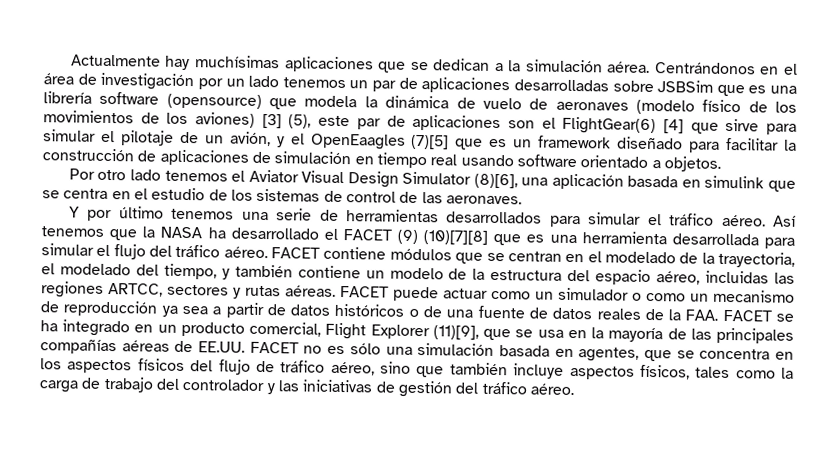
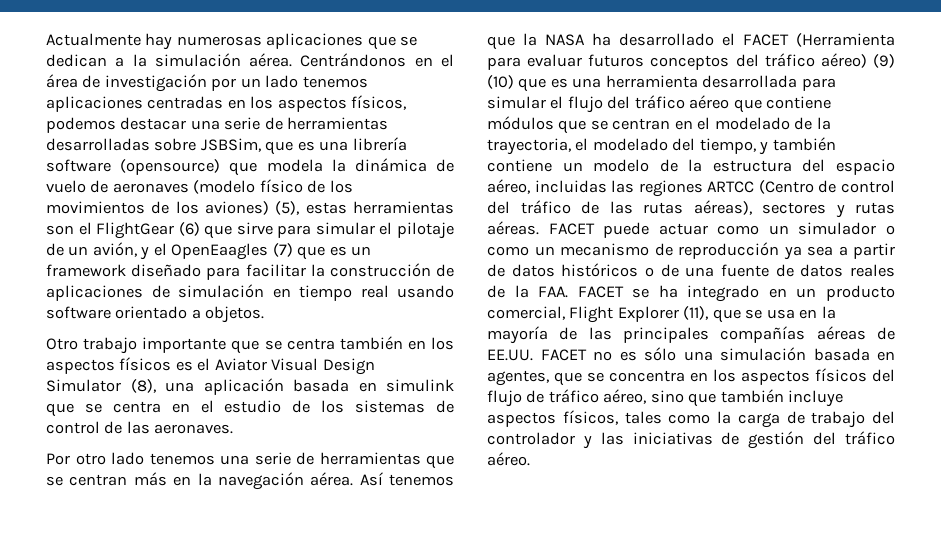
- Actualmente hay muchísimas aplicaciones que se dedican a la simulación aérea.
+ Actualmente hay numerosas aplicaciones que se dedican a la simulación aérea.
- Centrándonos en el área de investigación por un lado tenemos un par de aplicaciones desarrolladas sobre JSBSim que es una librería software (opensource) que modela la dinámica de vuelo de aeronaves (modelo físico de los movimientos de los aviones) [3] (5), este par de aplicaciones son el FlightGear(6) [4] que sirve para simular el pilotaje de un avión, y el OpenEaagles (7)[5] que es un framework diseñado para facilitar la construcción de aplicaciones de simulación en tiempo real usando software orientado a objetos.
+ Centrándonos en el área de investigación por un lado tenemos aplicaciones centradas en los aspectos físicos, podemos destacar una serie de herramientas desarrolladas sobre JSBSim, que es una librería software (opensource) que modela la dinámica de vuelo de aeronaves (modelo físico de los movimientos de los aviones) (5), estas herramientas son el FlightGear (6) que sirve para simular el pilotaje de un avión, y el OpenEaagles (7) que es un framework diseñado para facilitar la construcción de aplicaciones de simulación en tiempo real usando software orientado a objetos.
- Por otro lado tenemos el Aviator Visual Design Simulator (8)[6], una aplicación basada en simulink que se centra en el estudio de los sistemas de control de las aeronaves.
+ Otro trabajo importante que se centra también en los aspectos físicos es el Aviator Visual Design Simulator (8), una aplicación basada en simulink que se centra en el estudio de los sistemas de control de las aeronaves.
- Y por último tenemos una serie de herramientas desarrollados para simular el tráfico aéreo.
+ Por otro lado tenemos una serie de herramientas que se centran más en la navegación aérea.
- Así tenemos que la NASA ha desarrollado el FACET (9) (10)[7][8] que es una herramienta desarrollada para simular el flujo del tráfico aéreo. FACET contiene módulos que se centran en el modelado de la trayectoria, el modelado del tiempo, y también contiene un modelo de la estructura del espacio aéreo, incluidas las regiones ARTCC, sectores y rutas aéreas.
+ Así tenemos que la NASA ha desarrollado el FACET (Herramienta para evaluar futuros conceptos del tráfico aéreo) (9) (10) que es una herramienta desarrollada para simular el flujo del tráfico aéreo que contiene módulos que se centran en el modelado de la trayectoria, el modelado del tiempo, y también contiene un modelo de la estructura del espacio aéreo, incluidas las regiones ARTCC (Centro de control del tráfico de las rutas aéreas), sectores y rutas aéreas.
- FACET puede actuar como un simulador o como un mecanismo de reproducción ya sea a partir de datos históricos o de una fuente de datos reales de la FAA. FACET se ha integrado en un producto comercial, Flight Explorer (11)[9], que se usa en la mayoría de las principales compañías aéreas de EE.UU. FACET no es sólo una simulación basada en agentes, que se concentra en los aspectos físicos del flujo de tráfico aéreo, sino que también incluye aspectos físicos, tales como la carga de trabajo del controlador y las iniciativas de gestión del tráfico aéreo.
+ FACET puede actuar como un simulador o como un mecanismo de reproducción ya sea a partir de datos históricos o de una fuente de datos reales de la FAA. FACET se ha integrado en un producto comercial, Flight Explorer (11), que se usa en la mayoría de las principales compañías aéreas de EE.UU. FACET no es sólo una simulación basada en agentes, que se concentra en los aspectos físicos del flujo de tráfico aéreo, sino que también incluye aspectos físicos, tales como la carga de trabajo del controlador y las iniciativas de gestión del tráfico aéreo.

